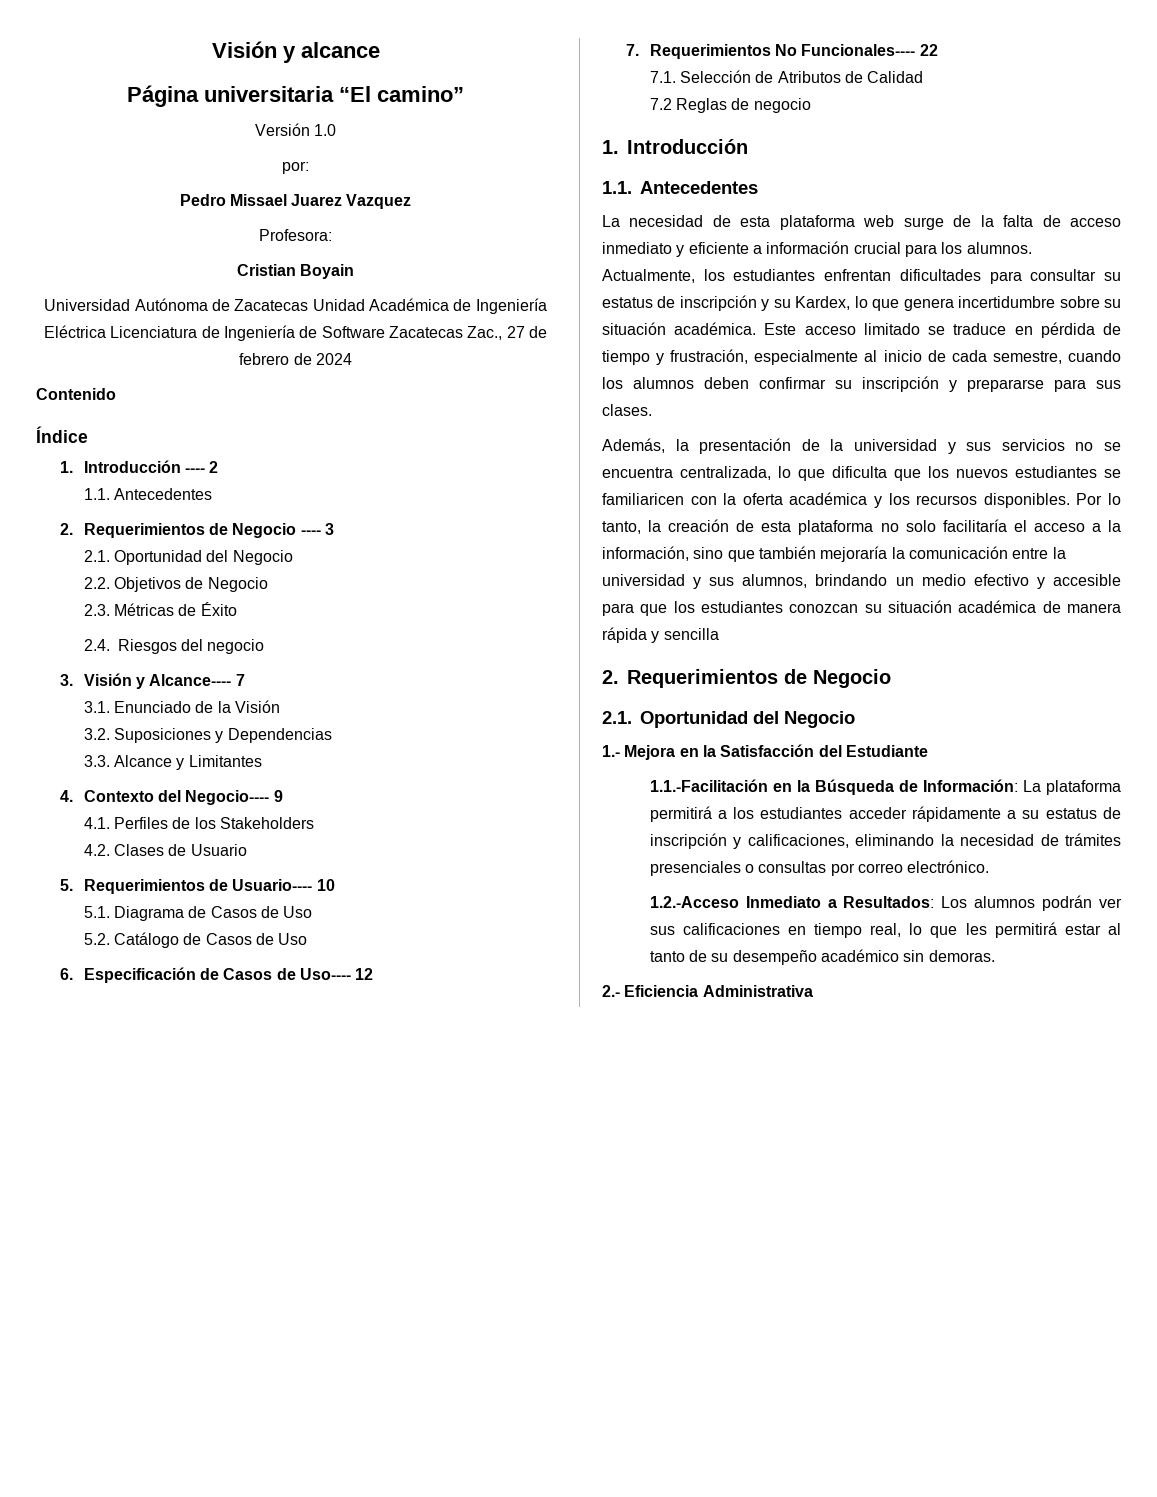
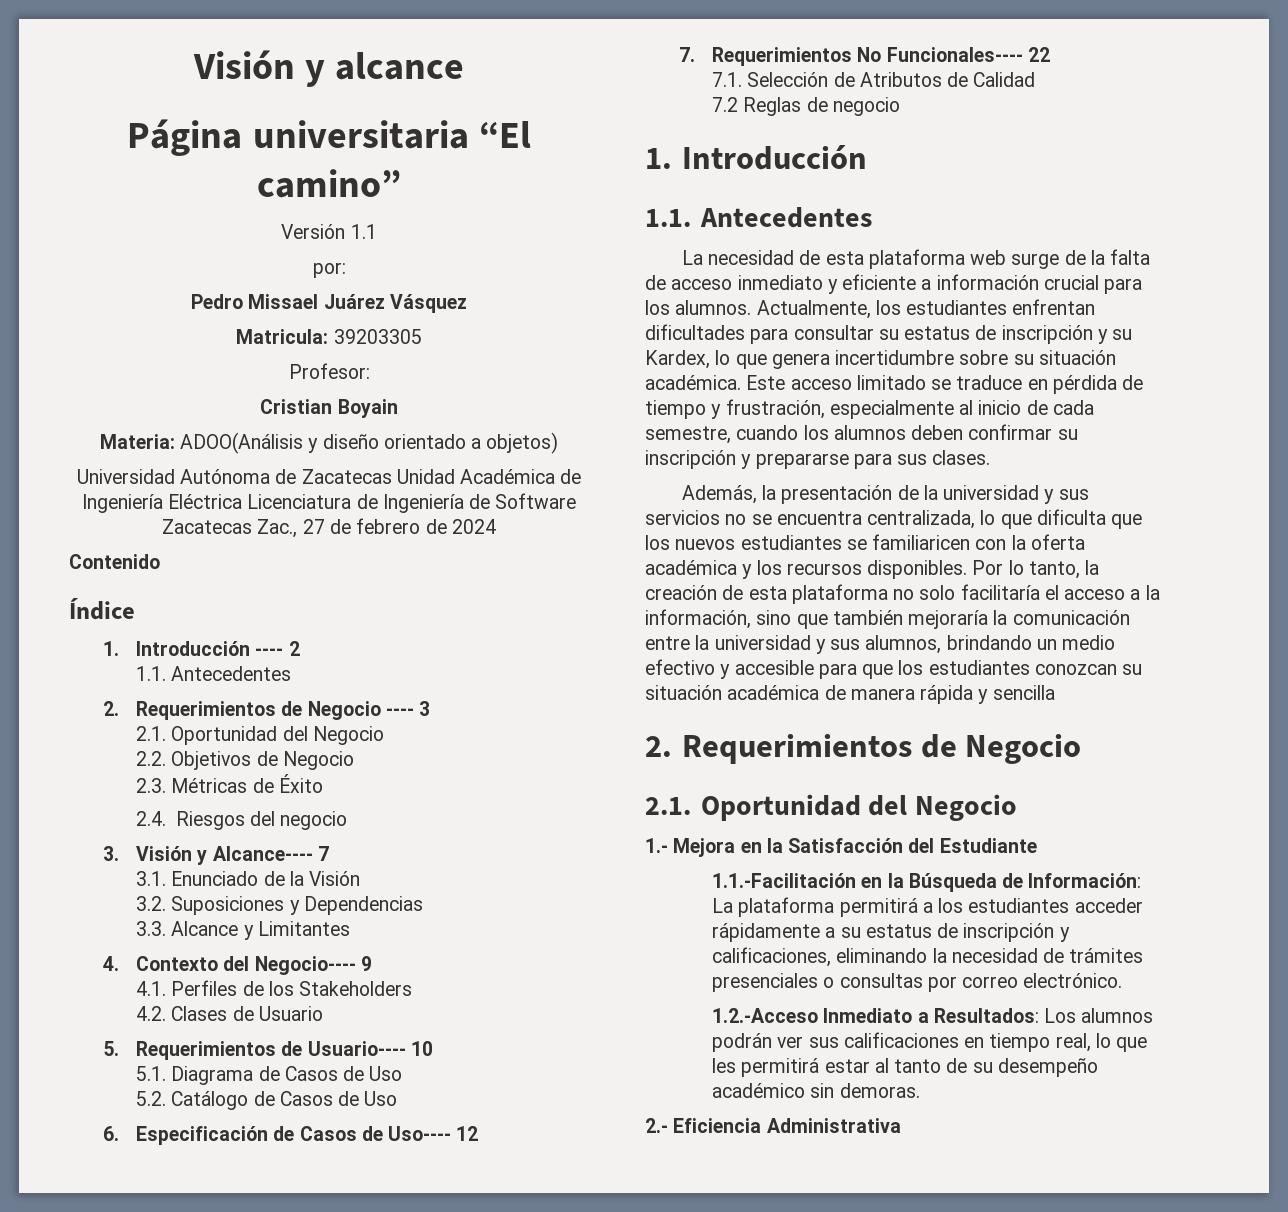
- Versión 1.0
+ Versión 1.1
- Pedro Missael Juarez Vazquez
- Profesora:
+ Pedro Missael Juárez Vásquez
+ Matricula: 39203305
+ Profesor:
  Cristian Boyain
+ Materia: ADOO(Análisis y diseño orientado a objetos)

